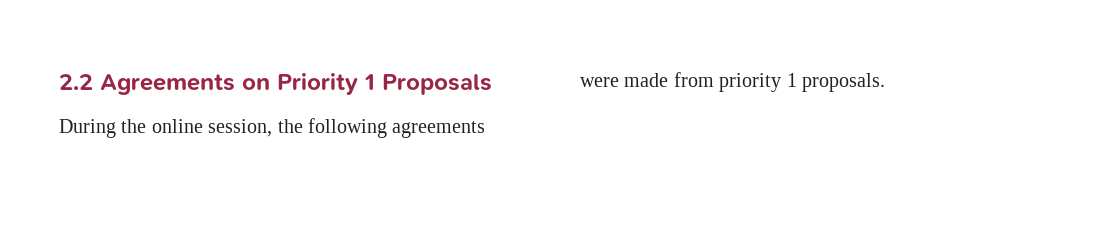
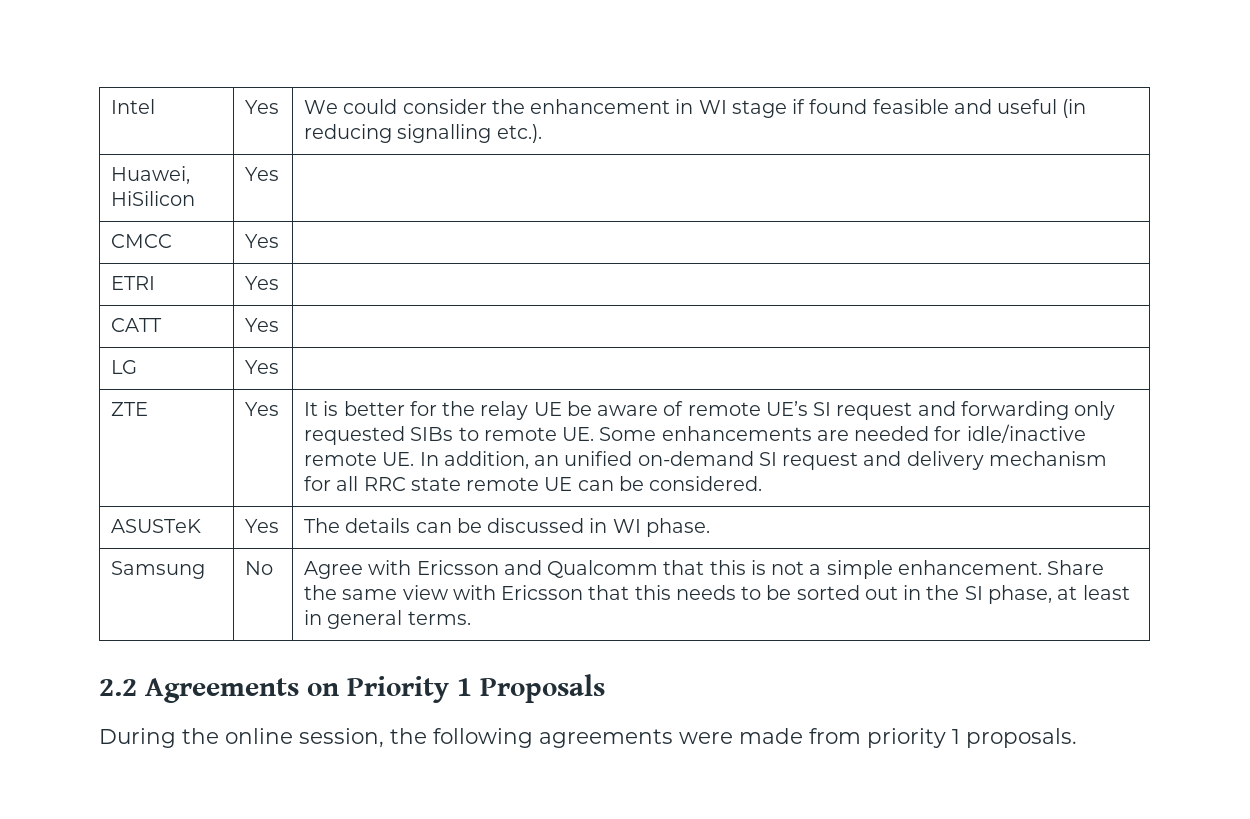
+ Intel | Yes | We could consider the enhancement in WI stage if found feasible and useful (in reducing signalling etc.).
+ Huawei, HiSilicon | Yes |
+ CMCC | Yes |
+ ETRI | Yes |
+ CATT | Yes |
+ LG | Yes |
+ ZTE | Yes | It is better for the relay UE be aware of remote UE’s SI request and forwarding only requested SIBs to remote UE. Some enhancements are needed for idle/inactive remote UE. In addition, an unified on-demand SI request and delivery mechanism for all RRC state remote UE can be considered.
+ ASUSTeK | Yes | The details can be discussed in WI phase.
+ Samsung | No | Agree with Ericsson and Qualcomm that this is not a simple enhancement. Share the same view with Ericsson that this needs to be sorted out in the SI phase, at least in general terms.

